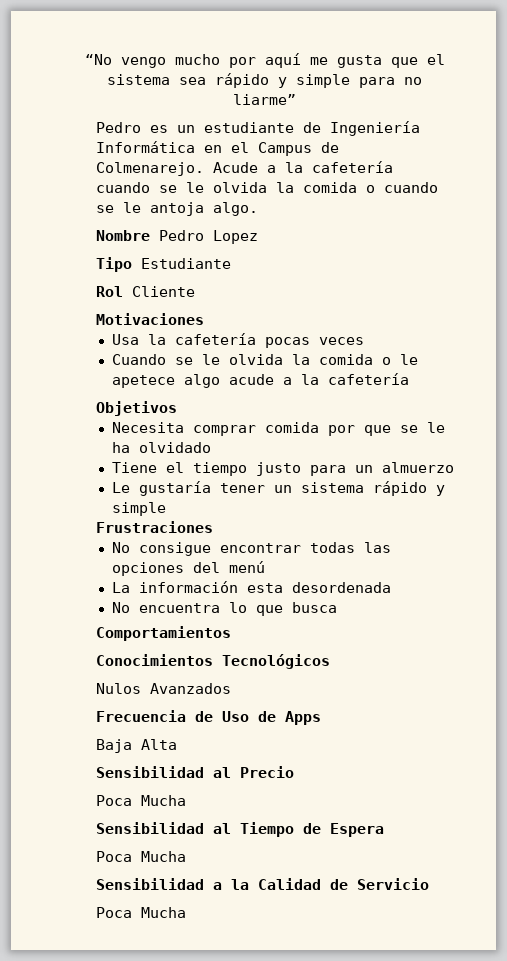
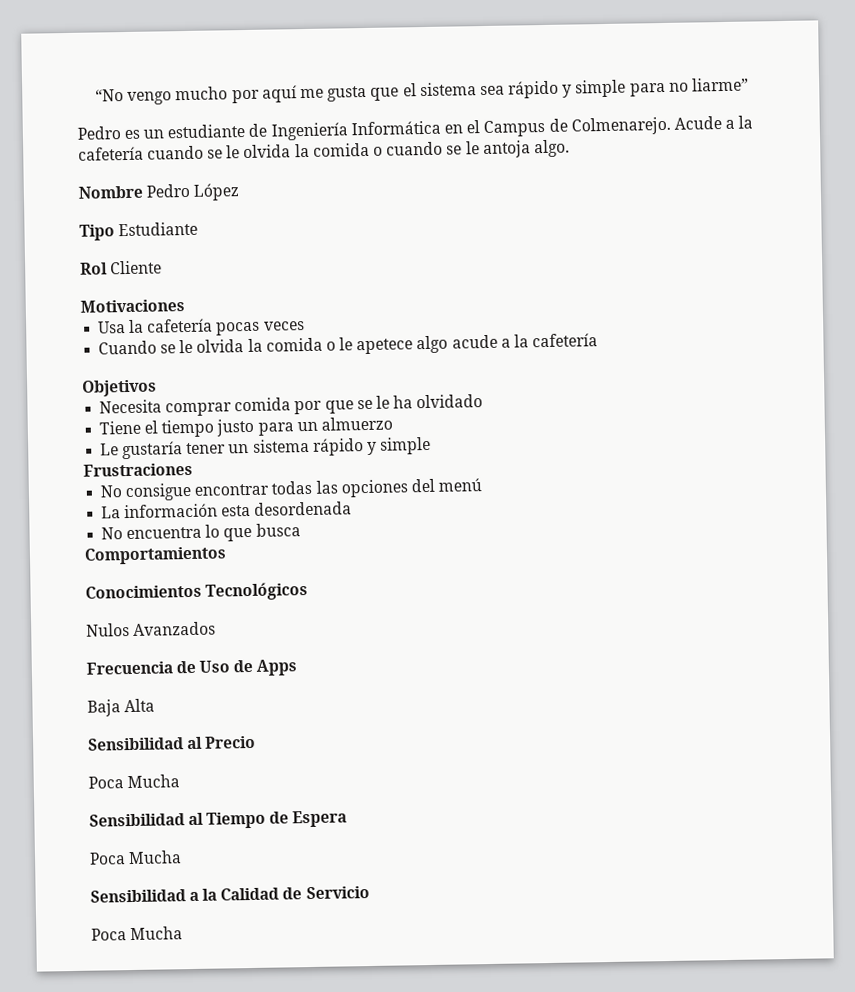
- Nombre Pedro Lopez
+ Nombre Pedro López

